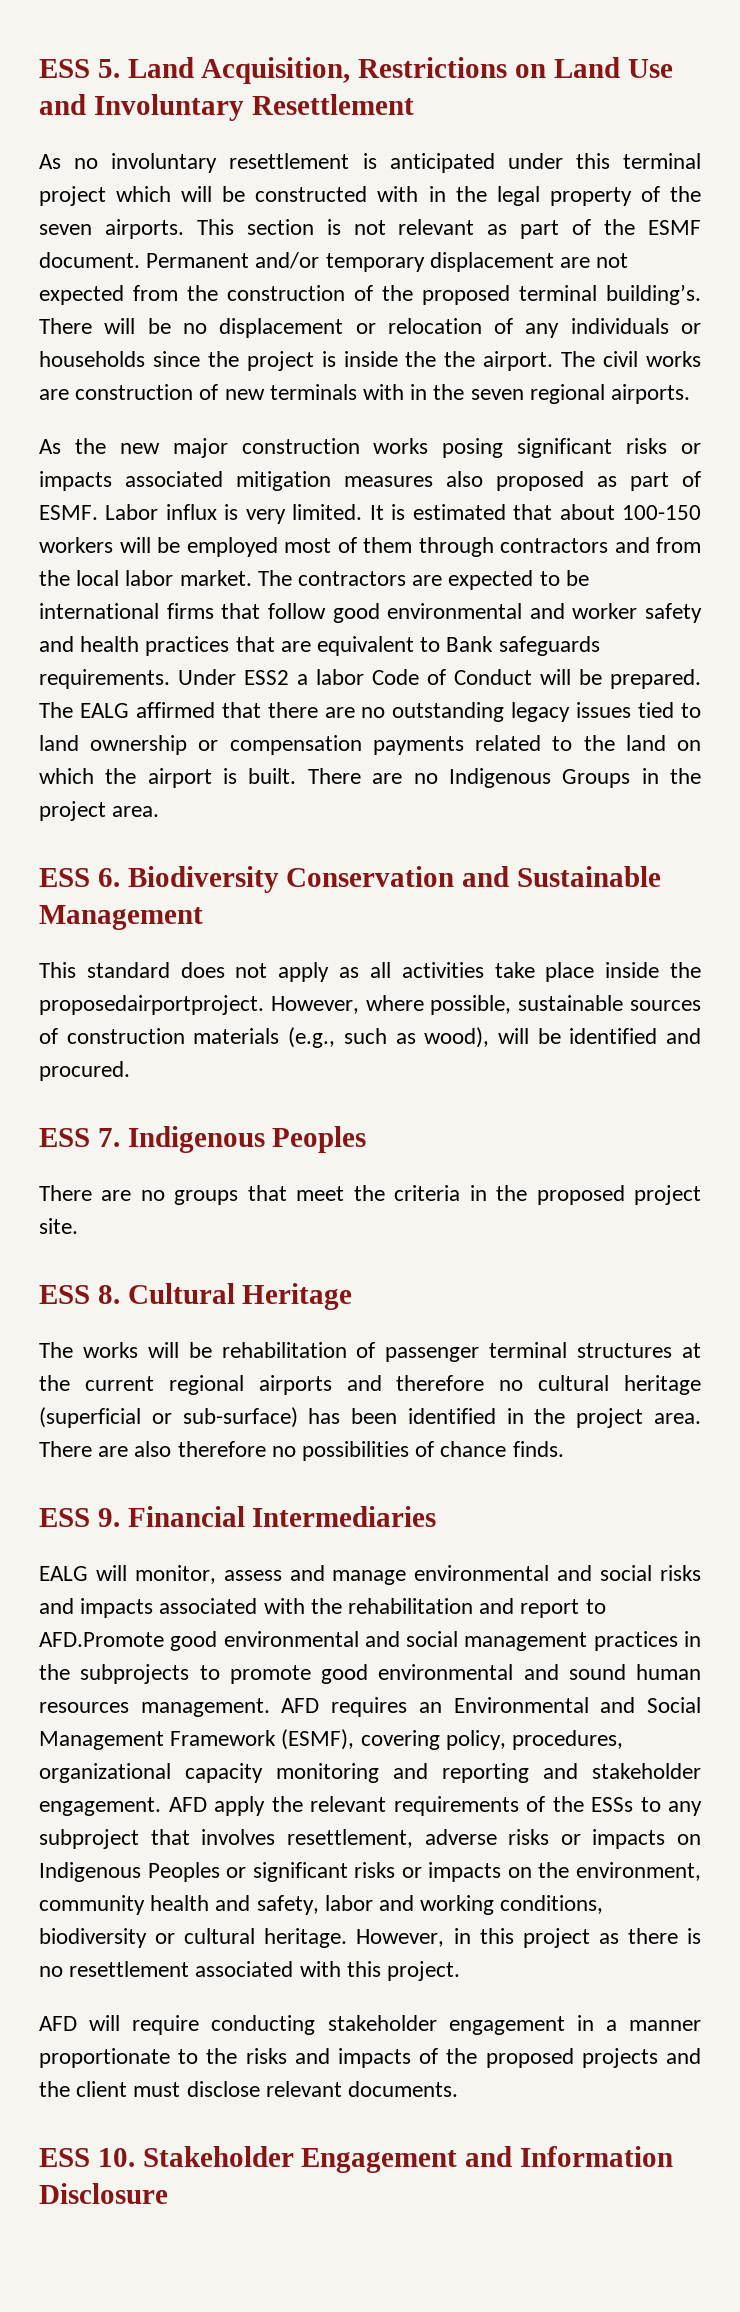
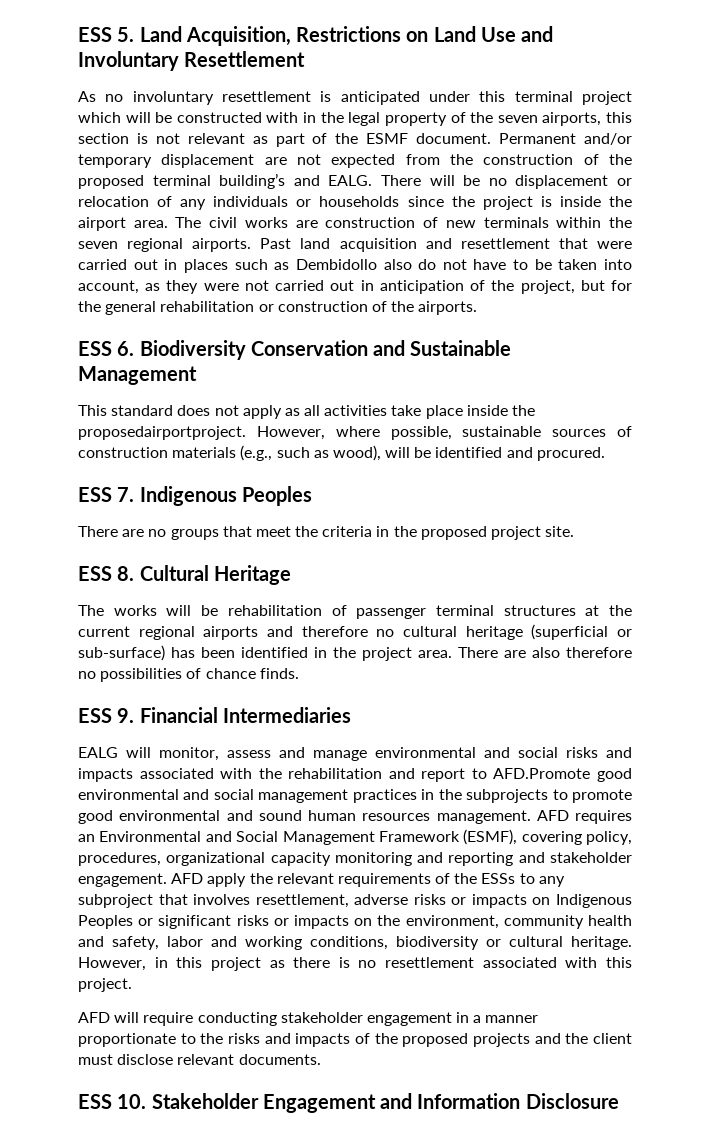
- As no involuntary resettlement is anticipated under this terminal project which will be constructed with in the legal property of the seven airports. This section is not relevant as part of the ESMF document.
+ As no involuntary resettlement is anticipated under this terminal project which will be constructed with in the legal property of the seven airports, this section is not relevant as part of the ESMF document.
- Permanent and/or temporary displacement are not expected from the construction of the proposed terminal building’s.
+ Permanent and/or temporary displacement are not expected from the construction of the proposed terminal building’s and EALG.
- There will be no displacement or relocation of any individuals or households since the project is inside the the airport.
+ There will be no displacement or relocation of any individuals or households since the project is inside the airport area.
- The civil works are construction of new terminals with in the seven regional airports.
- As the new major construction works posing significant risks or impacts associated mitigation measures also proposed as part of ESMF. Labor influx is very limited. It is estimated that about 100-150 workers will be employed most of them through contractors and from the local labor market. The contractors are expected to be international firms that follow good environmental and worker safety and health practices that are equivalent to Bank safeguards requirements. Under ESS2 a labor Code of Conduct will be prepared. The EALG affirmed that there are no outstanding legacy issues tied to land ownership or compensation payments related to the land on which the airport is built. There are no Indigenous Groups in the project area.
+ The civil works are construction of new terminals within the seven regional airports. Past land acquisition and resettlement that were carried out in places such as Dembidollo also do not have to be taken into account, as they were not carried out in anticipation of the project, but for the general rehabilitation or construction of the airports.

